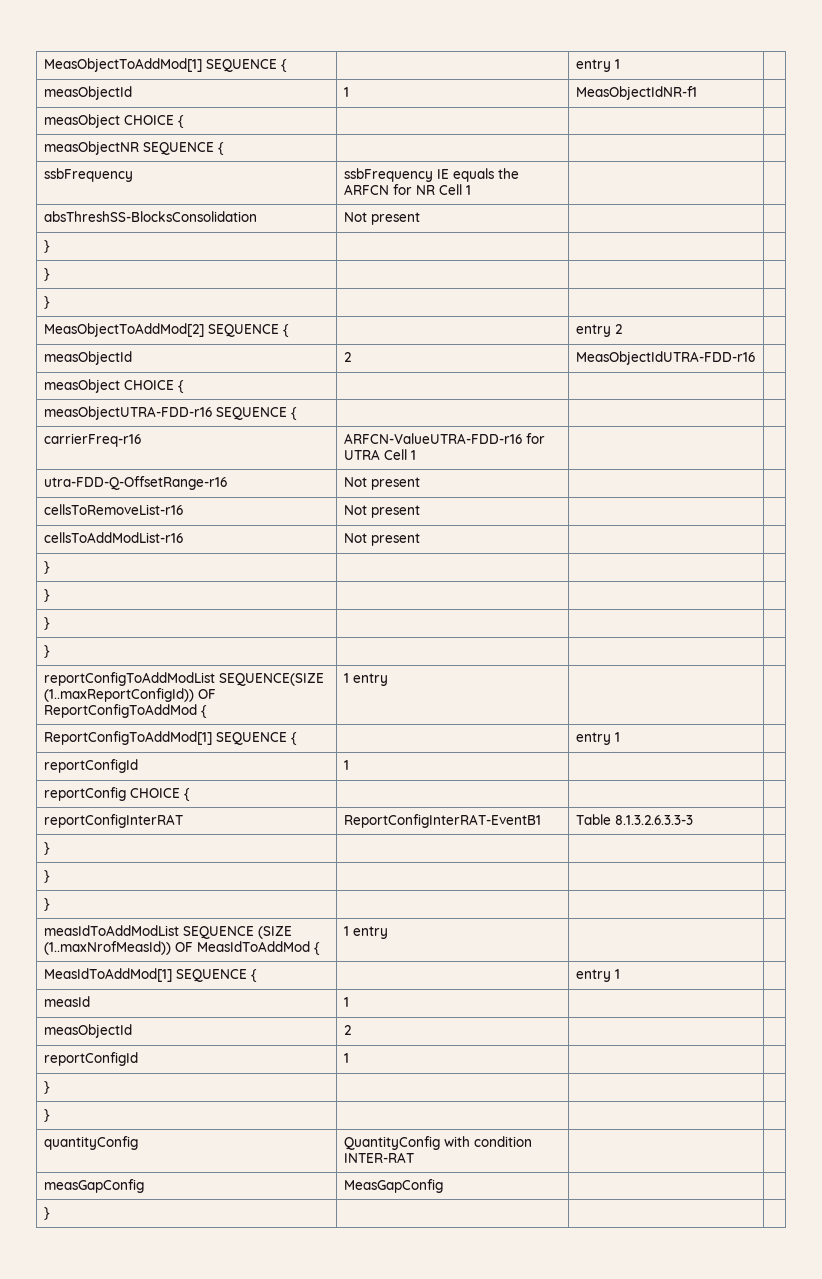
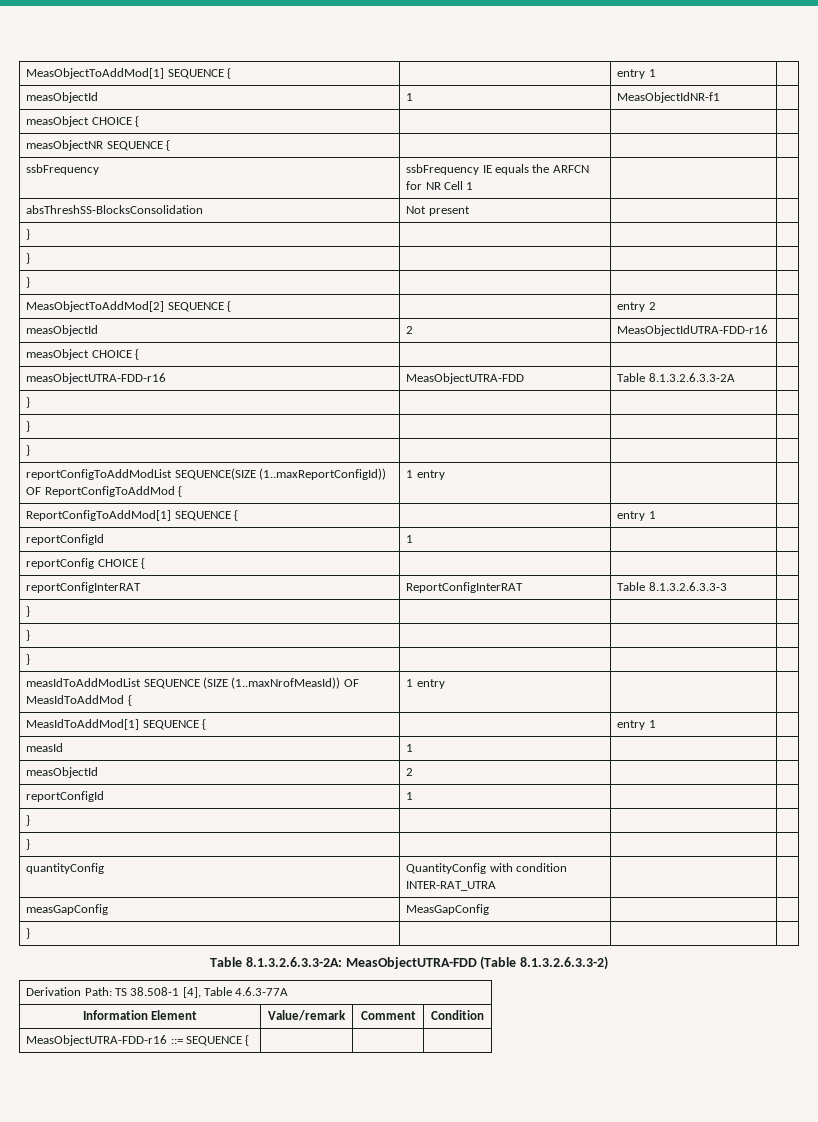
- measObjectUTRA-FDD-r16 SEQUENCE { | | |
- carrierFreq-r16 | ARFCN-ValueUTRA-FDD-r16 for UTRA Cell 1 | |
- utra-FDD-Q-OffsetRange-r16 | Not present | |
- cellsToRemoveList-r16 | Not present | |
- cellsToAddModList-r16 | Not present | |
- } | | |
+ measObjectUTRA-FDD-r16 | MeasObjectUTRA-FDD | Table 8.1.3.2.6.3.3-2A |
- reportConfigInterRAT | ReportConfigInterRAT-EventB1 | Table 8.1.3.2.6.3.3-3 |
+ reportConfigInterRAT | ReportConfigInterRAT | Table 8.1.3.2.6.3.3-3 |
- quantityConfig | QuantityConfig with condition INTER-RAT | |
+ quantityConfig | QuantityConfig with condition INTER-RAT_UTRA | |
+ Table 8.1.3.2.6.3.3-2A: MeasObjectUTRA-FDD (Table 8.1.3.2.6.3.3-2)
+ Derivation Path: TS 38.508-1 [4], Table 4.6.3-77A
+ Information Element | Value/remark | Comment | Condition
+ MeasObjectUTRA-FDD-r16 ::= SEQUENCE { | | |

